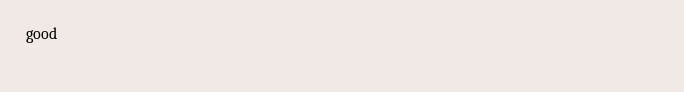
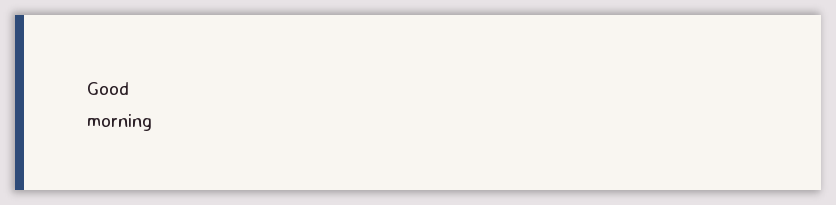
- good
+ Good
+ morning

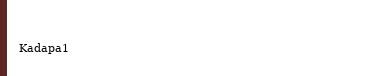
- Good
- morning
+ Kadapa1

